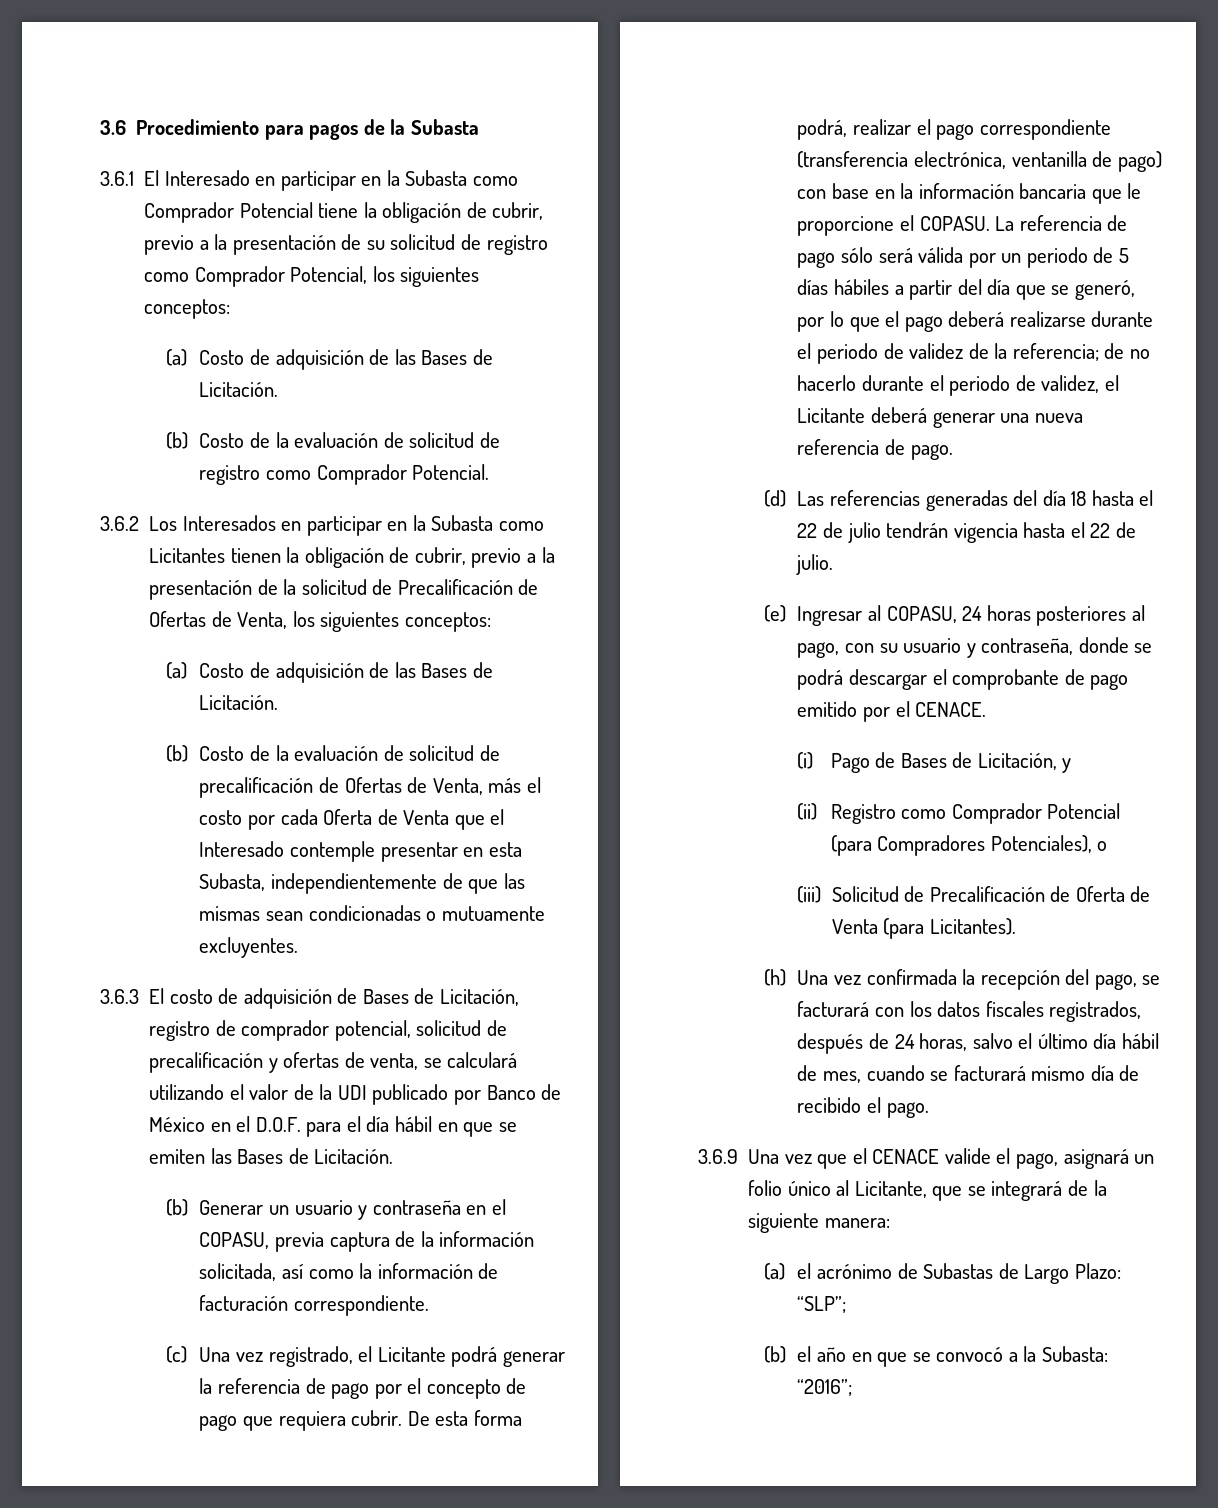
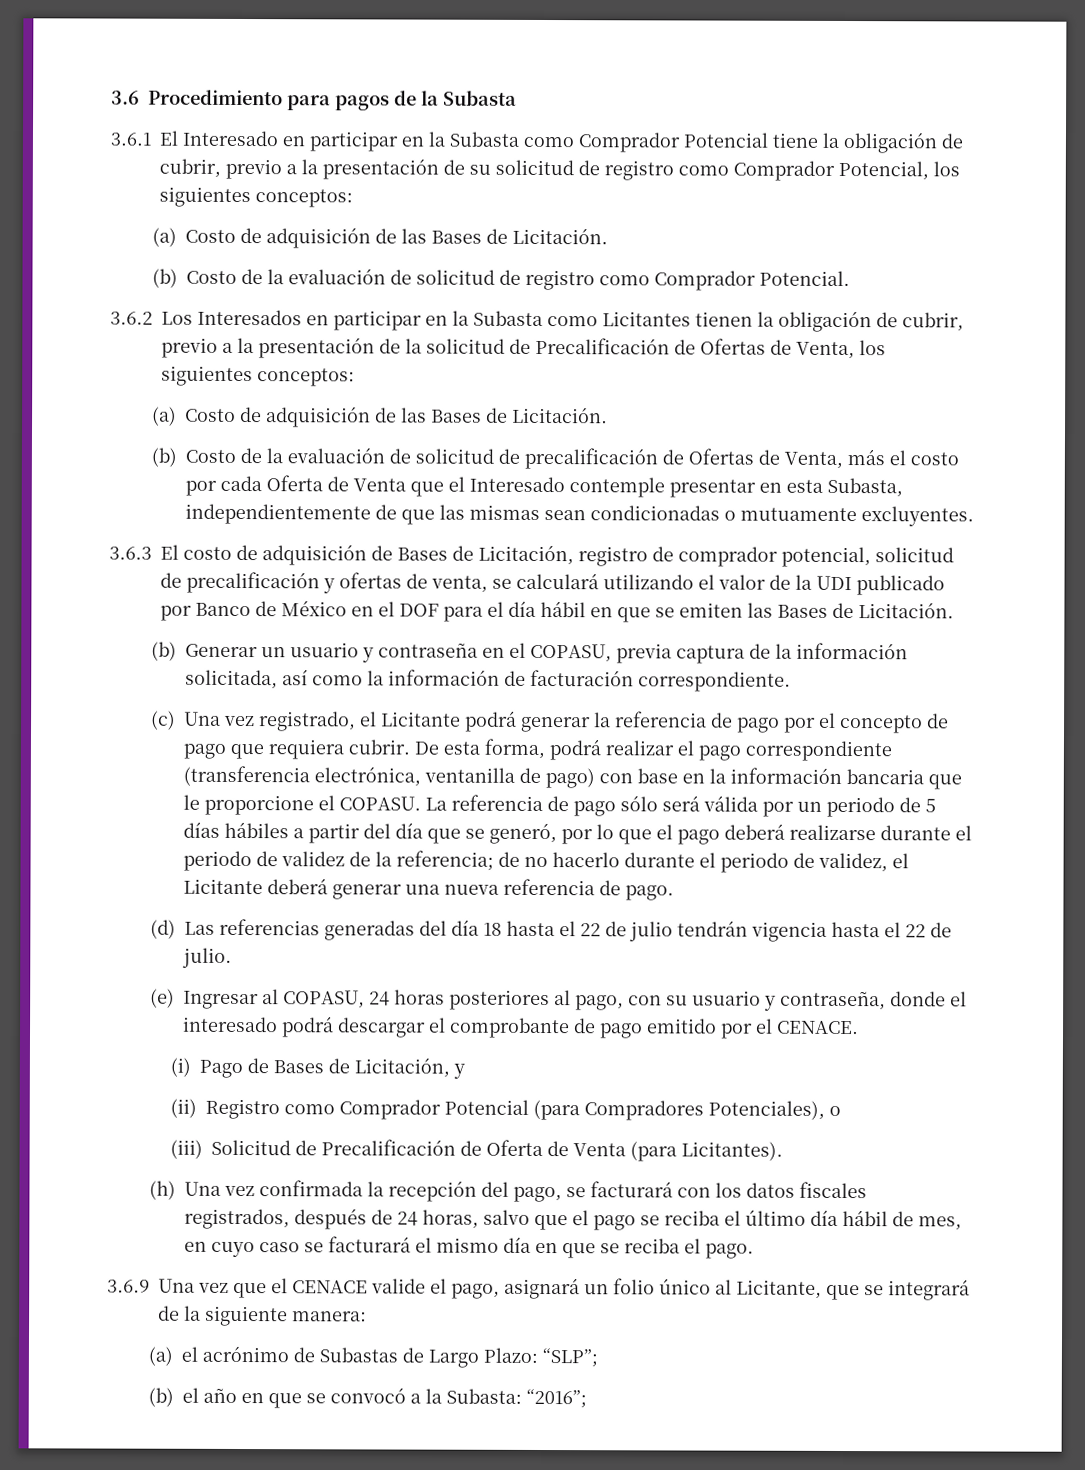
- 3.6.3 El costo de adquisición de Bases de Licitación, registro de comprador potencial, solicitud de precalificación y ofertas de venta, se calculará utilizando el valor de la UDI publicado por Banco de México en el D.O.F. para el día hábil en que se emiten las Bases de Licitación.
+ 3.6.3 El costo de adquisición de Bases de Licitación, registro de comprador potencial, solicitud de precalificación y ofertas de venta, se calculará utilizando el valor de la UDI publicado por Banco de México en el DOF para el día hábil en que se emiten las Bases de Licitación.
- De esta forma podrá, realizar el pago correspondiente (transferencia electrónica, ventanilla de pago) con base en la información bancaria que le proporcione el COPASU.
+ De esta forma, podrá realizar el pago correspondiente (transferencia electrónica, ventanilla de pago) con base en la información bancaria que le proporcione el COPASU.
- (e) Ingresar al COPASU, 24 horas posteriores al pago, con su usuario y contraseña, donde se podrá descargar el comprobante de pago emitido por el CENACE.
+ (e) Ingresar al COPASU, 24 horas posteriores al pago, con su usuario y contraseña, donde el interesado podrá descargar el comprobante de pago emitido por el CENACE.
- (h) Una vez confirmada la recepción del pago, se facturará con los datos fiscales registrados, después de 24 horas, salvo el último día hábil de mes, cuando se facturará mismo día de recibido el pago.
+ (h) Una vez confirmada la recepción del pago, se facturará con los datos fiscales registrados, después de 24 horas, salvo que el pago se reciba el último día hábil de mes, en cuyo caso se facturará el mismo día en que se reciba el pago.

